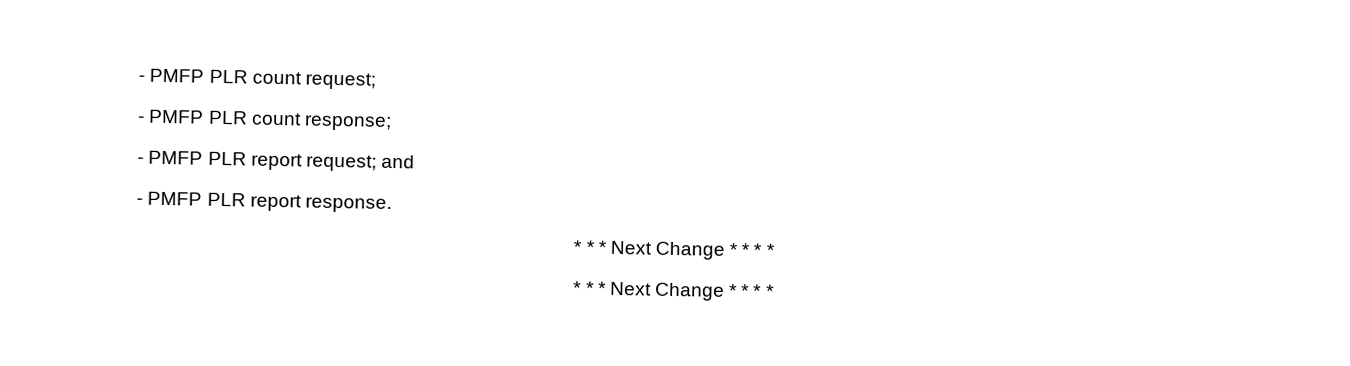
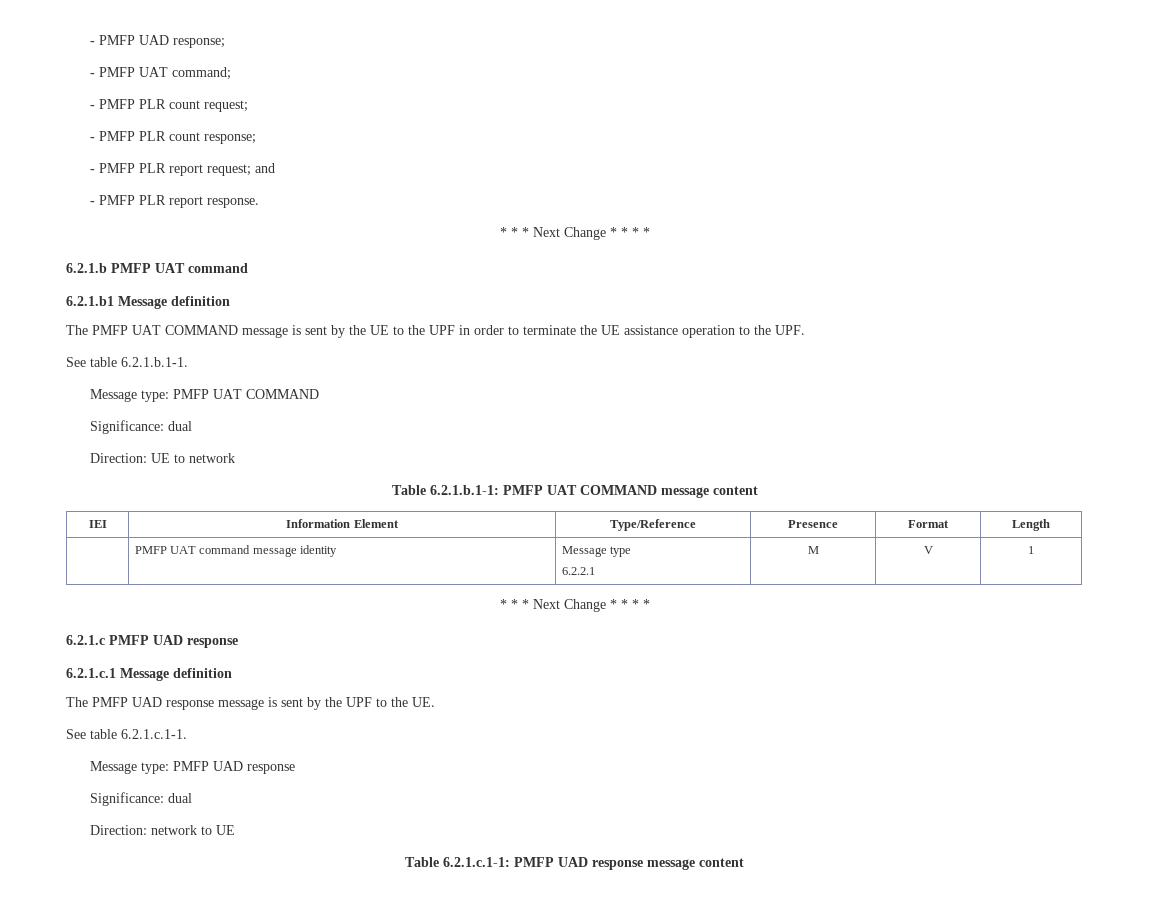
+ - PMFP UAD response;
+ - PMFP UAT command;
  - PMFP PLR report response.
  * * * Next Change * * * *
+ 6.2.1.b PMFP UAT command
+ 6.2.1.b1 Message definition
+ The PMFP UAT COMMAND message is sent by the UE to the UPF in order to terminate the UE assistance operation to the UPF.
+ See table 6.2.1.b.1-1.
+ Message type: PMFP UAT COMMAND
+ Significance: dual
+ Direction: UE to network
+ Table 6.2.1.b.1-1: PMFP UAT COMMAND message content
+ IEI | Information Element | Type/Reference | Presence | Format | Length
+ | PMFP UAT command message identity | Message type
+ 6.2.2.1 | M | V | 1
  * * * Next Change * * * *
+ 6.2.1.c PMFP UAD response
+ 6.2.1.c.1 Message definition
+ The PMFP UAD response message is sent by the UPF to the UE.
+ See table 6.2.1.c.1-1.
+ Message type: PMFP UAD response
+ Significance: dual
+ Direction: network to UE
+ Table 6.2.1.c.1-1: PMFP UAD response message content

